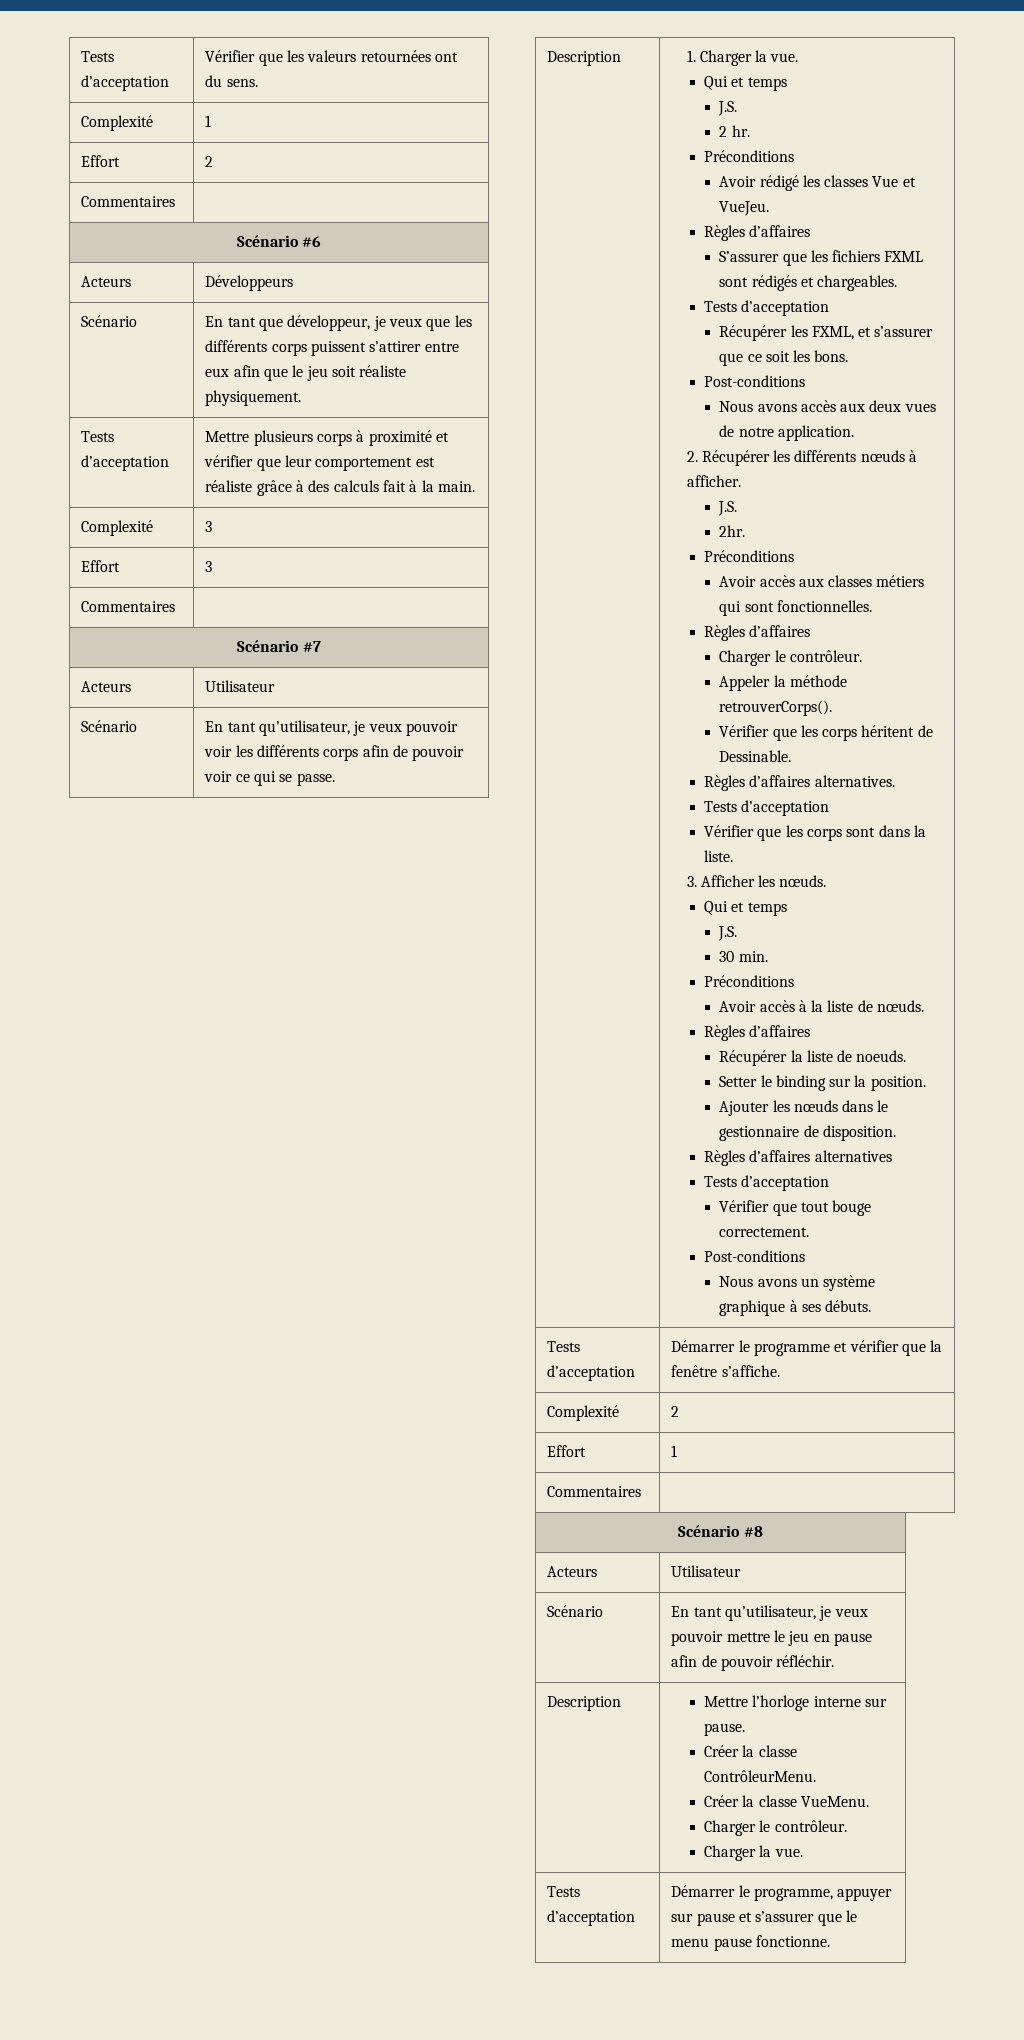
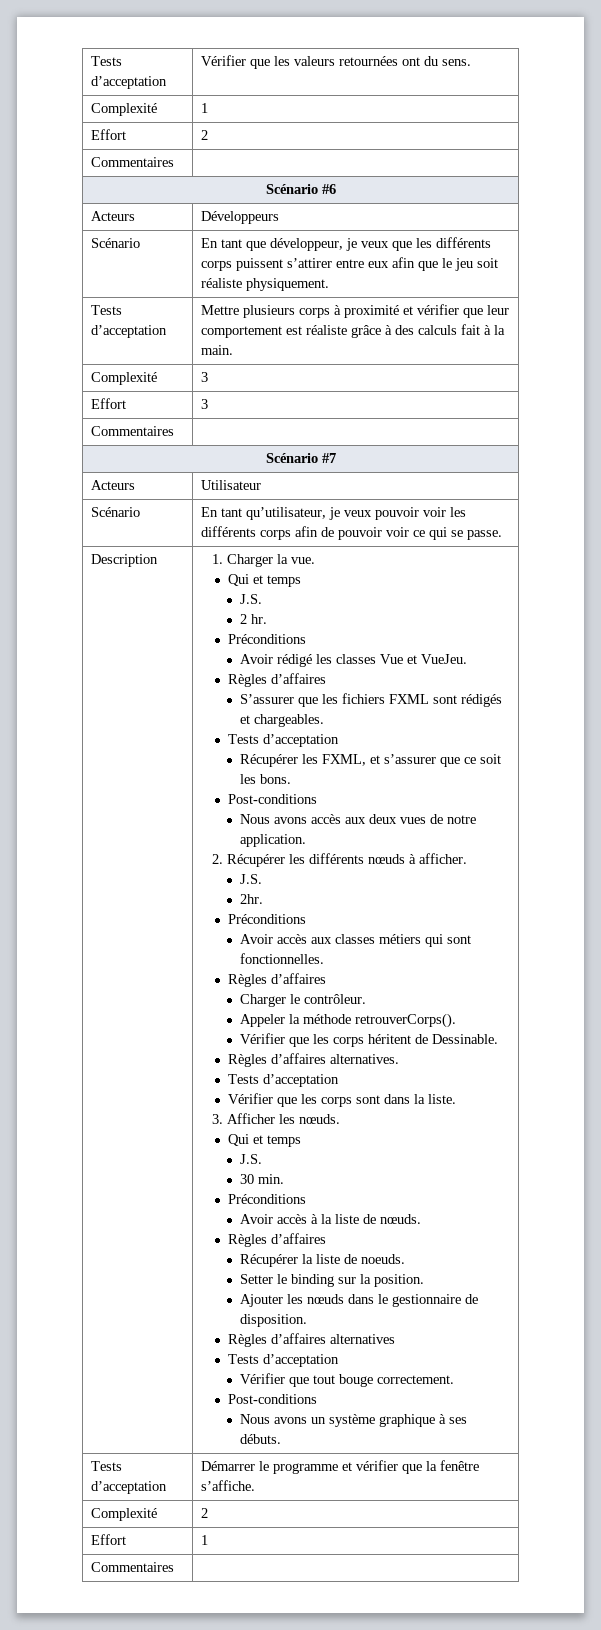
- Scénario #8
- Acteurs | Utilisateur
- Scénario | En tant qu’utilisateur, je veux pouvoir mettre le jeu en pause afin de pouvoir réfléchir.
- Description | Mettre l’horloge interne sur pause.
- Créer la classe ContrôleurMenu.
- Créer la classe VueMenu.
- Charger le contrôleur.
- Charger la vue.
- Tests d’acceptation | Démarrer le programme, appuyer sur pause et s’assurer que le menu pause fonctionne.

